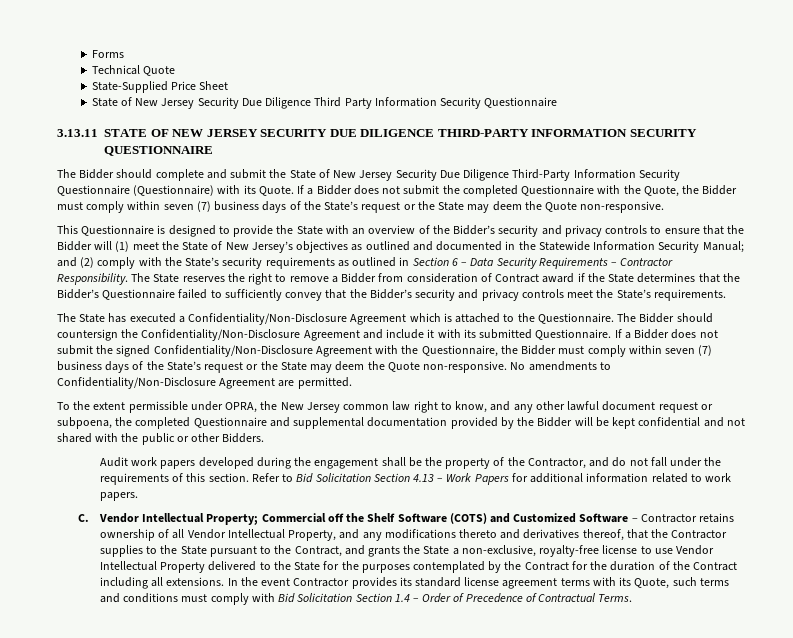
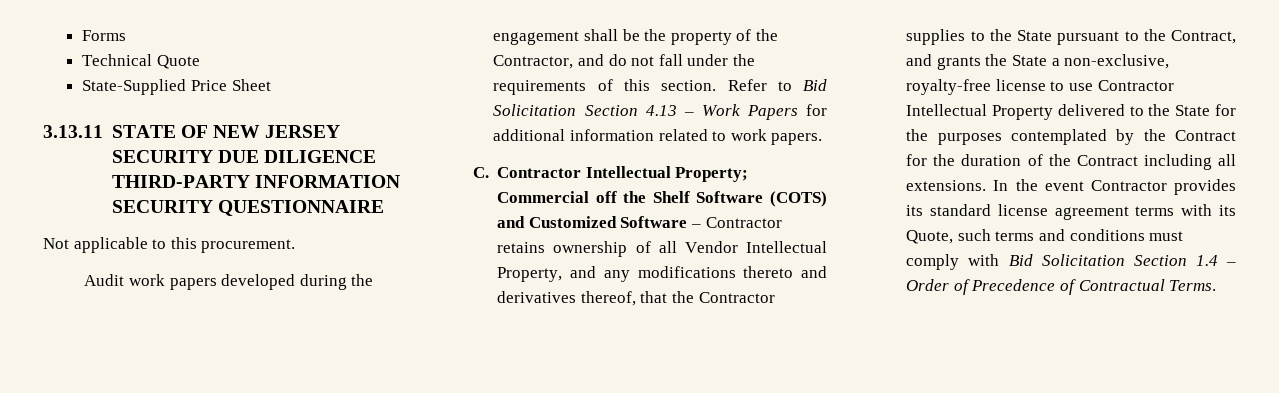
- State of New Jersey Security Due Diligence Third Party Information Security Questionnaire
- The Bidder should complete and submit the State of New Jersey Security Due Diligence Third-Party Information Security Questionnaire (Questionnaire) with its Quote. If a Bidder does not submit the completed Questionnaire with the Quote, the Bidder must comply within seven (7) business days of the State’s request or the State may deem the Quote non-responsive.
- This Questionnaire is designed to provide the State with an overview of the Bidder’s security and privacy controls to ensure that the Bidder will (1) meet the State of New Jersey’s objectives as outlined and documented in the Statewide Information Security Manual; and (2) comply with the State’s security requirements as outlined in Section 6 – Data Security Requirements – Contractor Responsibility. The State reserves the right to remove a Bidder from consideration of Contract award if the State determines that the Bidder’s Questionnaire failed to sufficiently convey that the Bidder’s security and privacy controls meet the State’s requirements.
- The State has executed a Confidentiality/Non-Disclosure Agreement which is attached to the Questionnaire. The Bidder should countersign the Confidentiality/Non-Disclosure Agreement and include it with its submitted Questionnaire. If a Bidder does not submit the signed Confidentiality/Non-Disclosure Agreement with the Questionnaire, the Bidder must comply within seven (7) business days of the State’s request or the State may deem the Quote non-responsive. No amendments to Confidentiality/Non-Disclosure Agreement are permitted.
- To the extent permissible under OPRA, the New Jersey common law right to know, and any other lawful document request or subpoena, the completed Questionnaire and supplemental documentation provided by the Bidder will be kept confidential and not shared with the public or other Bidders.
+ Not applicable to this procurement.
- C. Vendor Intellectual Property;
+ C. Contractor Intellectual Property;
- Commercial off the Shelf Software (COTS) and Customized Software – Contractor retains ownership of all Vendor Intellectual Property, and any modifications thereto and derivatives thereof, that the Contractor supplies to the State pursuant to the Contract, and grants the State a non-exclusive, royalty-free license to use Vendor Intellectual Property delivered to the State for the purposes contemplated by the Contract for the duration of the Contract including all extensions.
+ Commercial off the Shelf Software (COTS) and Customized Software – Contractor retains ownership of all Vendor Intellectual Property, and any modifications thereto and derivatives thereof, that the Contractor supplies to the State pursuant to the Contract, and grants the State a non-exclusive, royalty-free license to use Contractor Intellectual Property delivered to the State for the purposes contemplated by the Contract for the duration of the Contract including all extensions.

